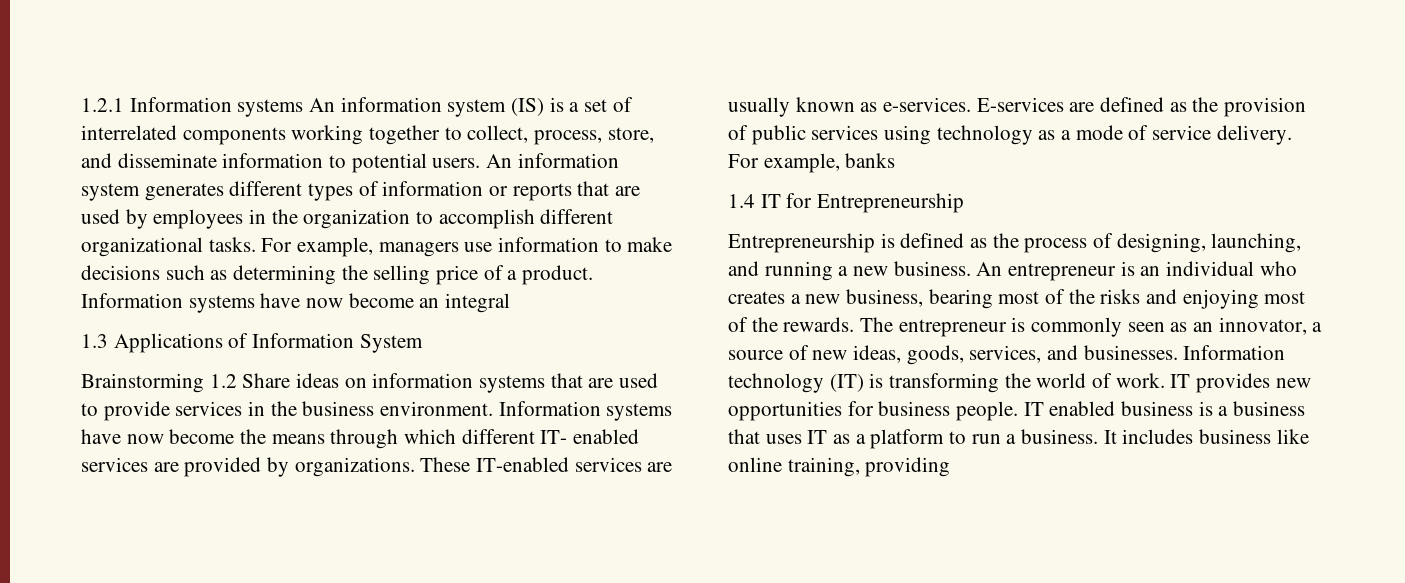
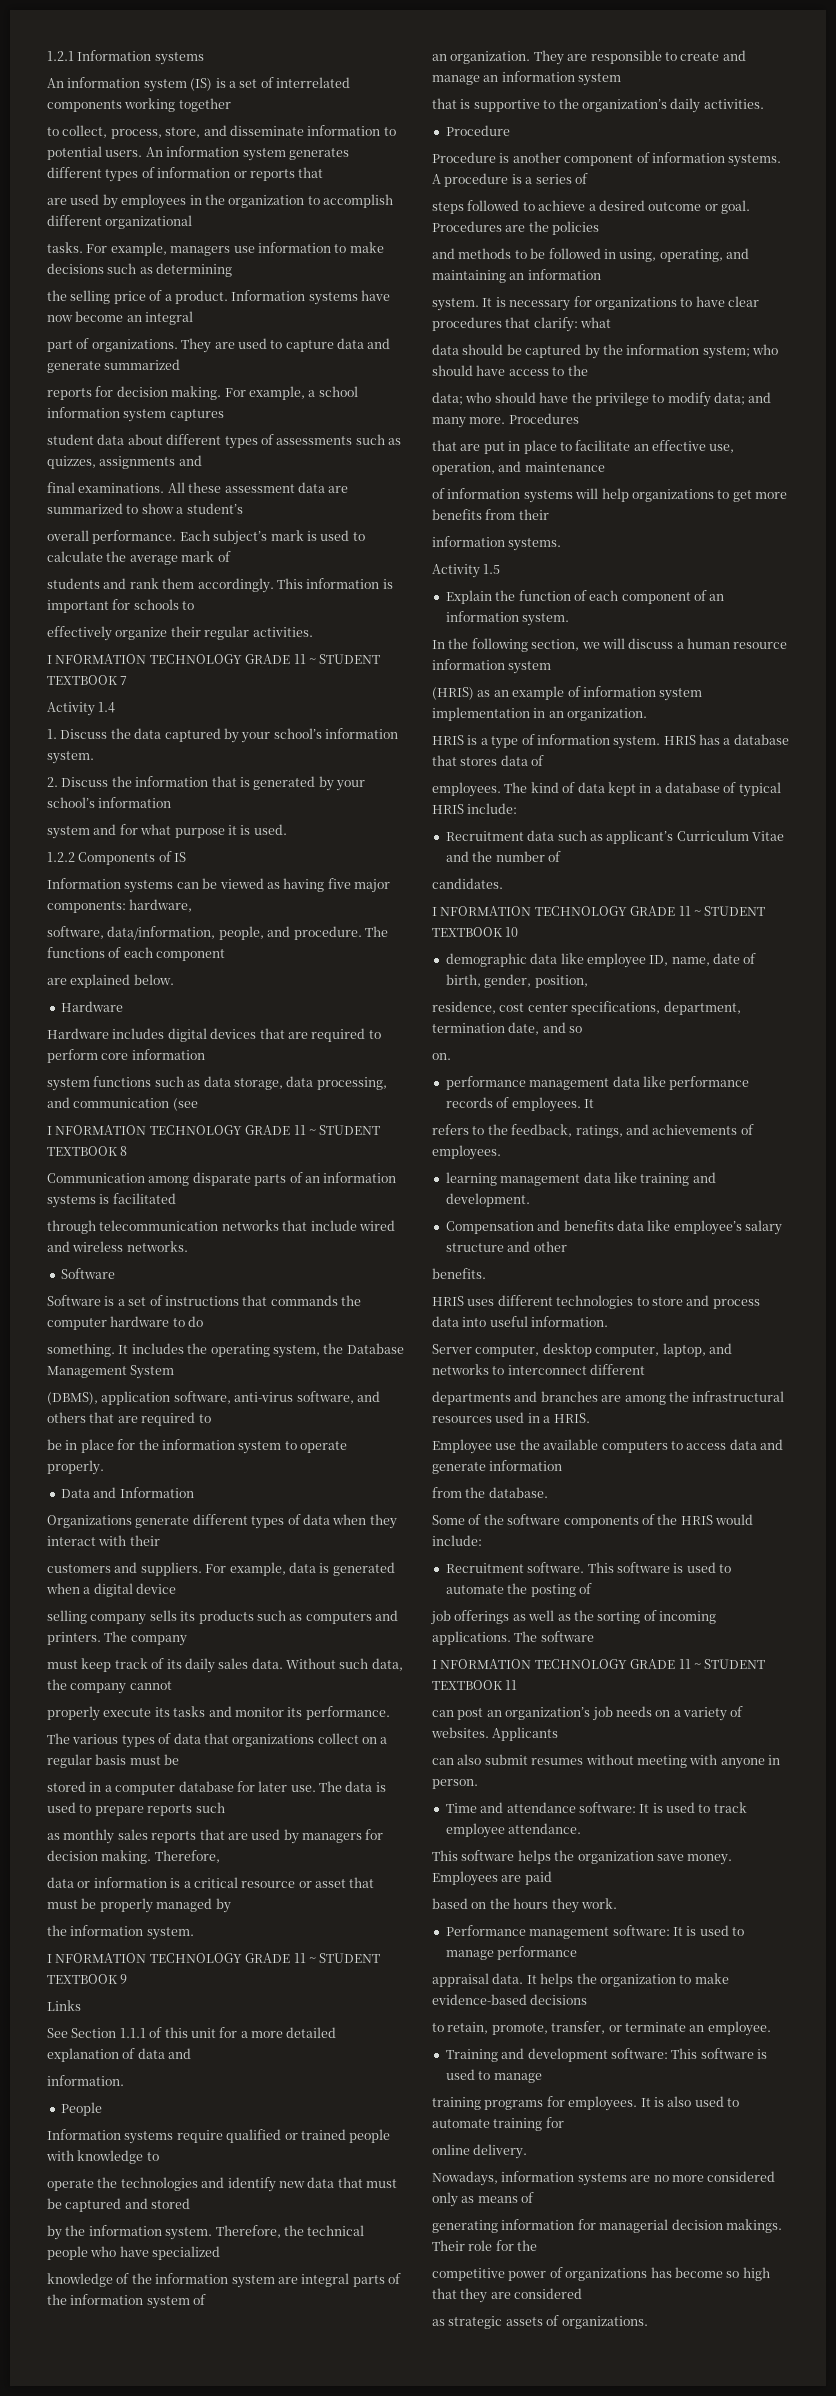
- 1.2.1 Information systems An information system (IS) is a set of interrelated components working together to collect, process, store, and disseminate information to potential users.
+ 1.2.1 Information systems
+ An information system (IS) is a set of interrelated components working together
+ to collect, process, store, and disseminate information to potential users.
- An information system generates different types of information or reports that are used by employees in the organization to accomplish different organizational tasks.
+ An information system generates different types of information or reports that
+ are used by employees in the organization to accomplish different organizational
+ tasks.
- For example, managers use information to make decisions such as determining the selling price of a product.
+ For example, managers use information to make decisions such as determining
+ the selling price of a product.
- 1.3 Applications of Information System
- Brainstorming 1.2 Share ideas on information systems that are used to provide services in the business environment. Information systems have now become the means through which different IT- enabled services are provided by organizations. These IT-enabled services are usually known as e-services. E-services are defined as the provision of public services using technology as a mode of service delivery. For example, banks
- 1.4 IT for Entrepreneurship
- Entrepreneurship is defined as the process of designing, launching, and running a new business. An entrepreneur is an individual who creates a new business, bearing most of the risks and enjoying most of the rewards. The entrepreneur is commonly seen as an innovator, a source of new ideas, goods, services, and businesses. Information technology (IT) is transforming the world of work. IT provides new opportunities for business people. IT enabled business is a business that uses IT as a platform to run a business. It includes business like online training, providing
+ part of organizations. They are used to capture data and generate summarized
+ reports for decision making. For example, a school information system captures
+ student data about different types of assessments such as quizzes, assignments and
+ final examinations. All these assessment data are summarized to show a student’s
+ overall performance. Each subject’s mark is used to calculate the average mark of
+ students and rank them accordingly. This information is important for schools to
+ effectively organize their regular activities.
+ I NFORMATION TECHNOLOGY GRADE 11 ~ STUDENT TEXTBOOK 7
+ Activity 1.4
+ 1. Discuss the data captured by your school’s information system.
+ 2. Discuss the information that is generated by your school’s information
+ system and for what purpose it is used.
+ 1.2.2 Components of IS
+ Information systems can be viewed as having five major components: hardware,
+ software, data/information, people, and procedure. The functions of each component
+ are explained below.
+ Hardware
+ Hardware includes digital devices that are required to perform core information
+ system functions such as data storage, data processing, and communication (see
+ I NFORMATION TECHNOLOGY GRADE 11 ~ STUDENT TEXTBOOK 8
+ Communication among disparate parts of an information systems is facilitated
+ through telecommunication networks that include wired and wireless networks.
+ Software
+ Software is a set of instructions that commands the computer hardware to do
+ something. It includes the operating system, the Database Management System
+ (DBMS), application software, anti-virus software, and others that are required to
+ be in place for the information system to operate properly.
+ Data and Information
+ Organizations generate different types of data when they interact with their
+ customers and suppliers. For example, data is generated when a digital device
+ selling company sells its products such as computers and printers. The company
+ must keep track of its daily sales data. Without such data, the company cannot
+ properly execute its tasks and monitor its performance.
+ The various types of data that organizations collect on a regular basis must be
+ stored in a computer database for later use. The data is used to prepare reports such
+ as monthly sales reports that are used by managers for decision making. Therefore,
+ data or information is a critical resource or asset that must be properly managed by
+ the information system.
+ I NFORMATION TECHNOLOGY GRADE 11 ~ STUDENT TEXTBOOK 9
+ Links
+ See Section 1.1.1 of this unit for a more detailed explanation of data and
+ information.
+ People
+ Information systems require qualified or trained people with knowledge to
+ operate the technologies and identify new data that must be captured and stored
+ by the information system. Therefore, the technical people who have specialized
+ knowledge of the information system are integral parts of the information system of
+ an organization. They are responsible to create and manage an information system
+ that is supportive to the organization’s daily activities.
+ Procedure
+ Procedure is another component of information systems. A procedure is a series of
+ steps followed to achieve a desired outcome or goal. Procedures are the policies
+ and methods to be followed in using, operating, and maintaining an information
+ system. It is necessary for organizations to have clear procedures that clarify: what
+ data should be captured by the information system; who should have access to the
+ data; who should have the privilege to modify data; and many more. Procedures
+ that are put in place to facilitate an effective use, operation, and maintenance
+ of information systems will help organizations to get more benefits from their
+ information systems.
+ Activity 1.5
+ Explain the function of each component of an information system.
+ In the following section, we will discuss a human resource information system
+ (HRIS) as an example of information system implementation in an organization.
+ HRIS is a type of information system. HRIS has a database that stores data of
+ employees. The kind of data kept in a database of typical HRIS include:
+ Recruitment data such as applicant’s Curriculum Vitae and the number of
+ candidates.
+ I NFORMATION TECHNOLOGY GRADE 11 ~ STUDENT TEXTBOOK 10
+ demographic data like employee ID, name, date of birth, gender, position,
+ residence, cost center specifications, department, termination date, and so
+ on.
+ performance management data like performance records of employees. It
+ refers to the feedback, ratings, and achievements of employees.
+ learning management data like training and development.
+ Compensation and benefits data like employee’s salary structure and other
+ benefits.
+ HRIS uses different technologies to store and process data into useful information.
+ Server computer, desktop computer, laptop, and networks to interconnect different
+ departments and branches are among the infrastructural resources used in a HRIS.
+ Employee use the available computers to access data and generate information
+ from the database.
+ Some of the software components of the HRIS would include:
+ Recruitment software. This software is used to automate the posting of
+ job offerings as well as the sorting of incoming applications. The software
+ I NFORMATION TECHNOLOGY GRADE 11 ~ STUDENT TEXTBOOK 11
+ can post an organization’s job needs on a variety of websites. Applicants
+ can also submit resumes without meeting with anyone in person.
+ Time and attendance software: It is used to track employee attendance.
+ This software helps the organization save money. Employees are paid
+ based on the hours they work.
+ Performance management software: It is used to manage performance
+ appraisal data. It helps the organization to make evidence-based decisions
+ to retain, promote, transfer, or terminate an employee.
+ Training and development software: This software is used to manage
+ training programs for employees. It is also used to automate training for
+ online delivery.
+ Nowadays, information systems are no more considered only as means of
+ generating information for managerial decision makings. Their role for the
+ competitive power of organizations has become so high that they are considered
+ as strategic assets of organizations.

